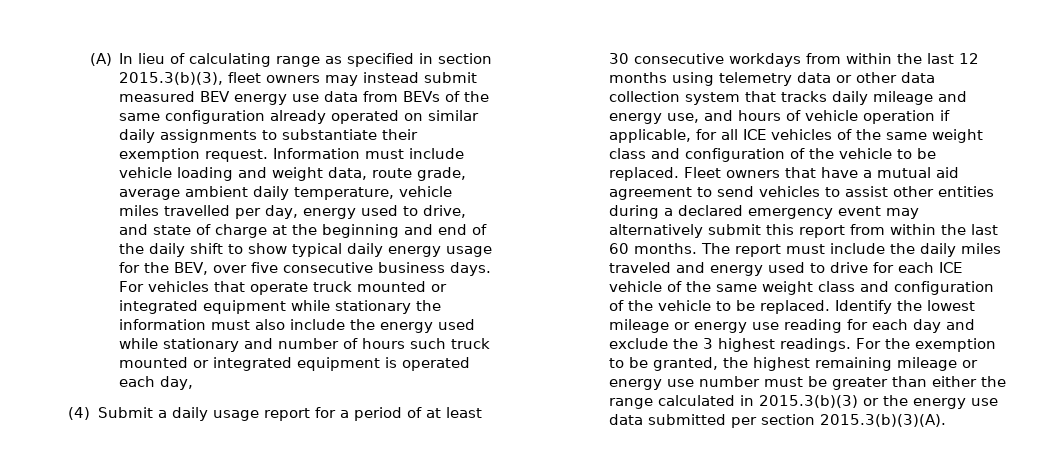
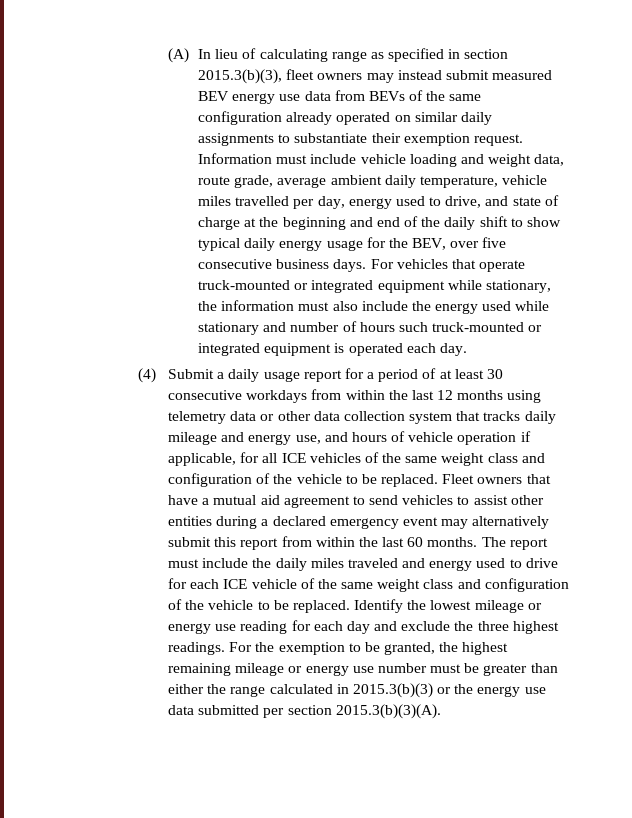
- For vehicles that operate truck mounted or integrated equipment while stationary the information must also include the energy used while stationary and number of hours such truck mounted or integrated equipment is operated each day,
+ For vehicles that operate truck-mounted or integrated equipment while stationary, the information must also include the energy used while stationary and number of hours such truck-mounted or integrated equipment is operated each day.
- Identify the lowest mileage or energy use reading for each day and exclude the 3 highest readings.
+ Identify the lowest mileage or energy use reading for each day and exclude the three highest readings.

